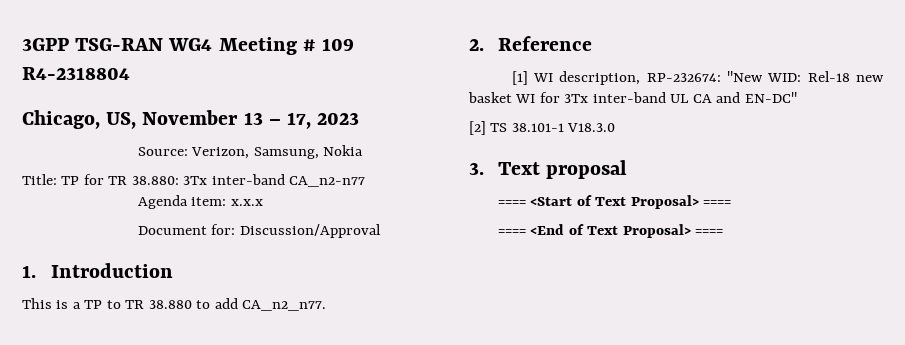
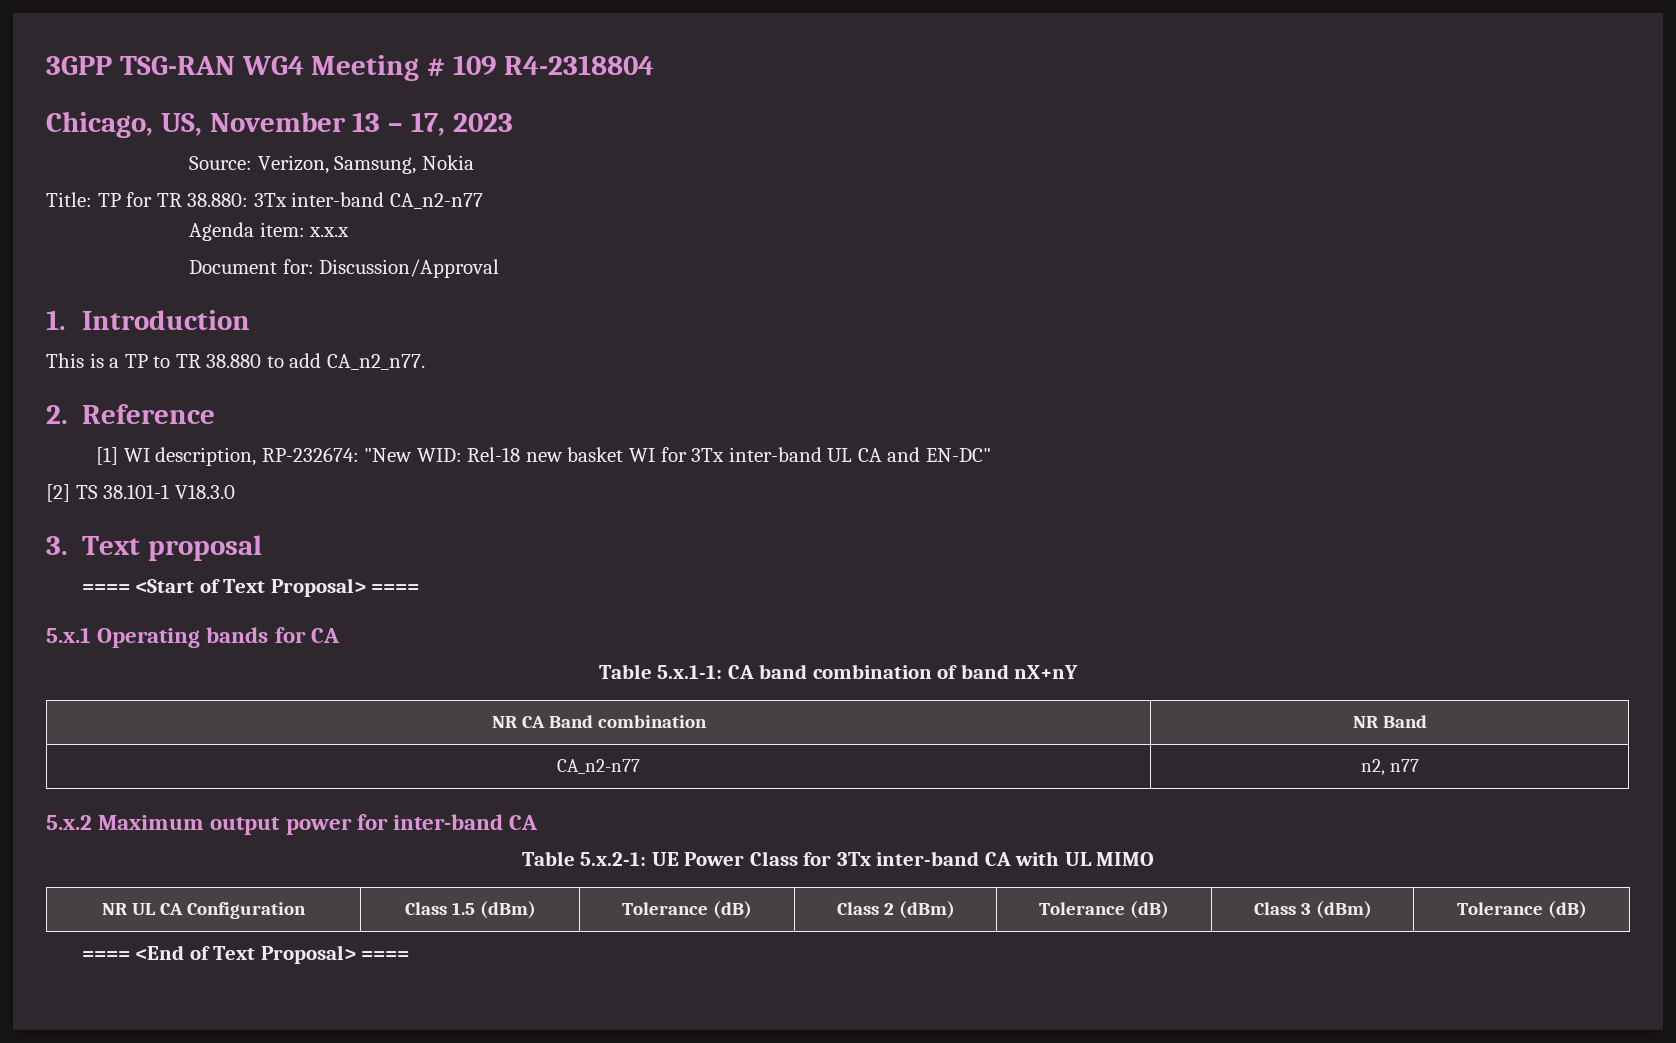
+ 5.x.1 Operating bands for CA
+ Table 5.x.1-1: CA band combination of band nX+nY
+ NR CA Band combination | NR Band
+ CA_n2-n77 | n2, n77
+ 5.x.2 Maximum output power for inter-band CA
+ Table 5.x.2-1: UE Power Class for 3Tx inter-band CA with UL MIMO
+ NR UL CA Configuration | Class 1.5 (dBm) | Tolerance (dB) | Class 2 (dBm) | Tolerance (dB) | Class 3 (dBm) | Tolerance (dB)

